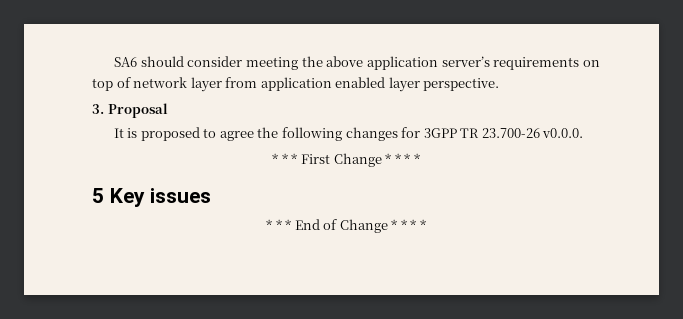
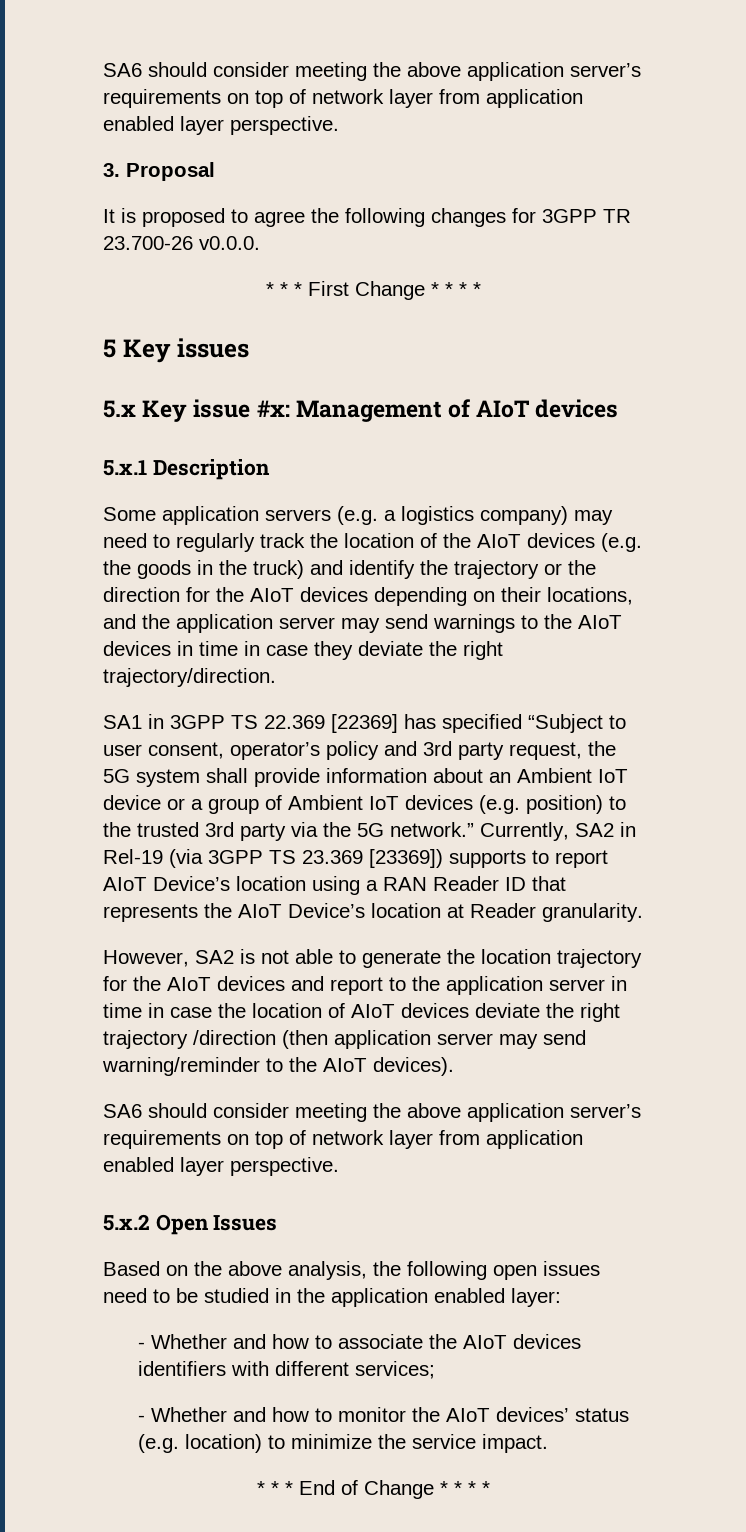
+ 5.x Key issue #x: Management of AIoT devices
+ 5.x.1 Description
+ Some application servers (e.g. a logistics company) may need to regularly track the location of the AIoT devices (e.g. the goods in the truck) and identify the trajectory or the direction for the AIoT devices depending on their locations, and the application server may send warnings to the AIoT devices in time in case they deviate the right trajectory/direction.
+ SA1 in 3GPP TS 22.369 [22369] has specified “Subject to user consent, operator’s policy and 3rd party request, the 5G system shall provide information about an Ambient IoT device or a group of Ambient IoT devices (e.g. position) to the trusted 3rd party via the 5G network.” Currently, SA2 in Rel-19 (via 3GPP TS 23.369 [23369]) supports to report AIoT Device’s location using a RAN Reader ID that represents the AIoT Device’s location at Reader granularity.
+ However, SA2 is not able to generate the location trajectory for the AIoT devices and report to the application server in time in case the location of AIoT devices deviate the right trajectory /direction (then application server may send warning/reminder to the AIoT devices).
+ SA6 should consider meeting the above application server’s requirements on top of network layer from application enabled layer perspective.
+ 5.x.2 Open Issues
+ Based on the above analysis, the following open issues need to be studied in the application enabled layer:
+ - Whether and how to associate the AIoT devices identifiers with different services;
+ - Whether and how to monitor the AIoT devices’ status (e.g. location) to minimize the service impact.

